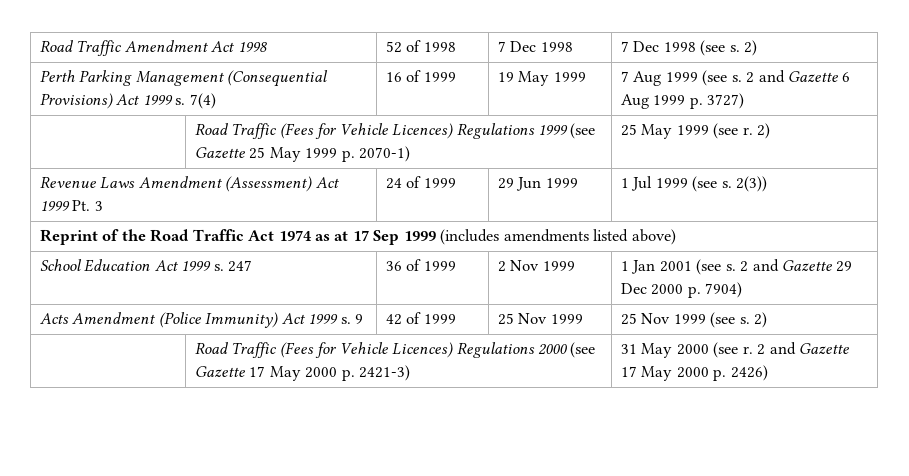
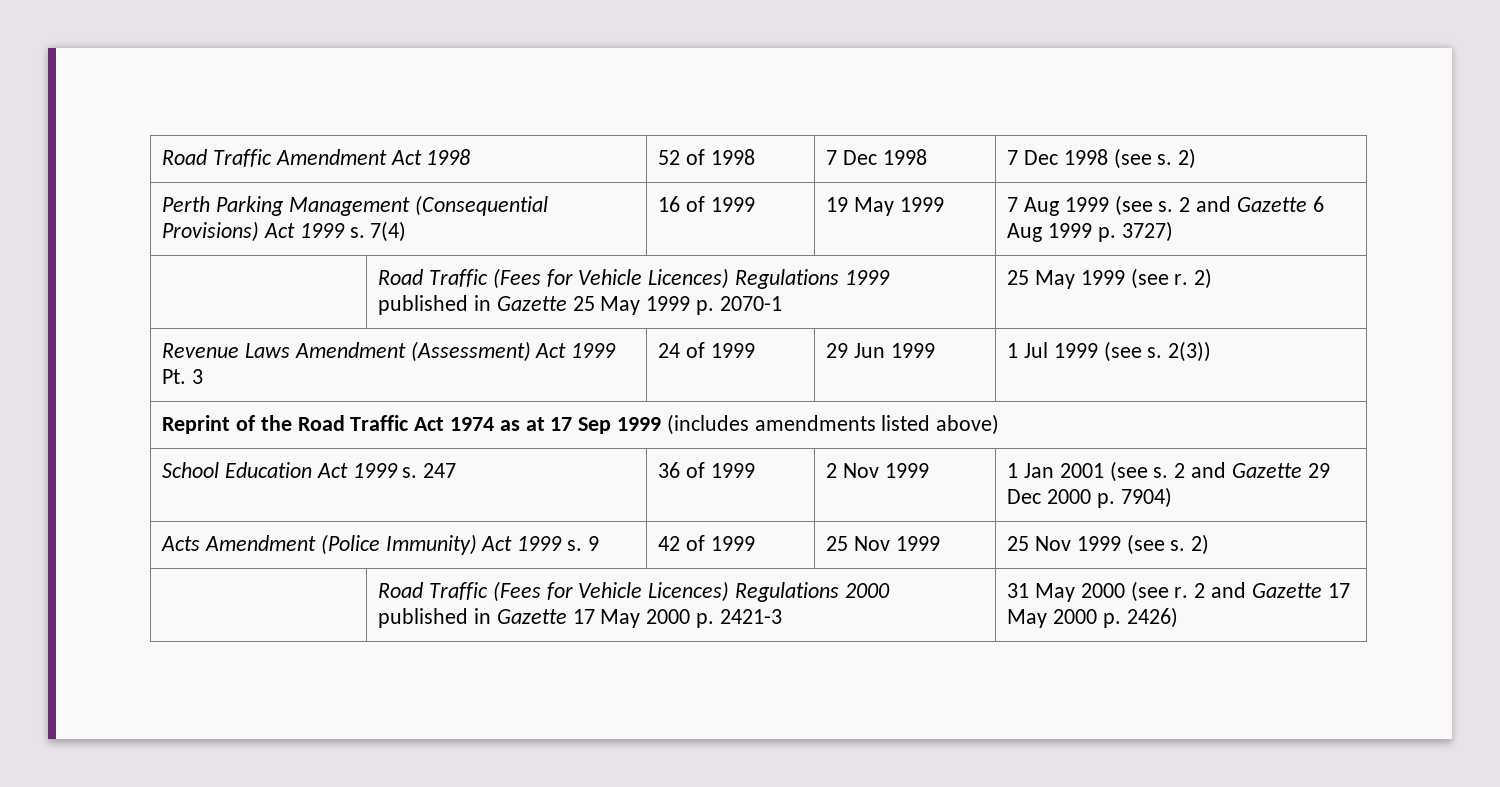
- | Road Traffic (Fees for Vehicle Licences) Regulations 1999 (see Gazette 25 May 1999 p. 2070-1) | 25 May 1999 (see r. 2)
+ | Road Traffic (Fees for Vehicle Licences) Regulations 1999 published in Gazette 25 May 1999 p. 2070-1 | 25 May 1999 (see r. 2)
- | Road Traffic (Fees for Vehicle Licences) Regulations 2000 (see Gazette 17 May 2000 p. 2421-3) | 31 May 2000 (see r. 2 and Gazette 17 May 2000 p. 2426)
+ | Road Traffic (Fees for Vehicle Licences) Regulations 2000 published in Gazette 17 May 2000 p. 2421-3 | 31 May 2000 (see r. 2 and Gazette 17 May 2000 p. 2426)

